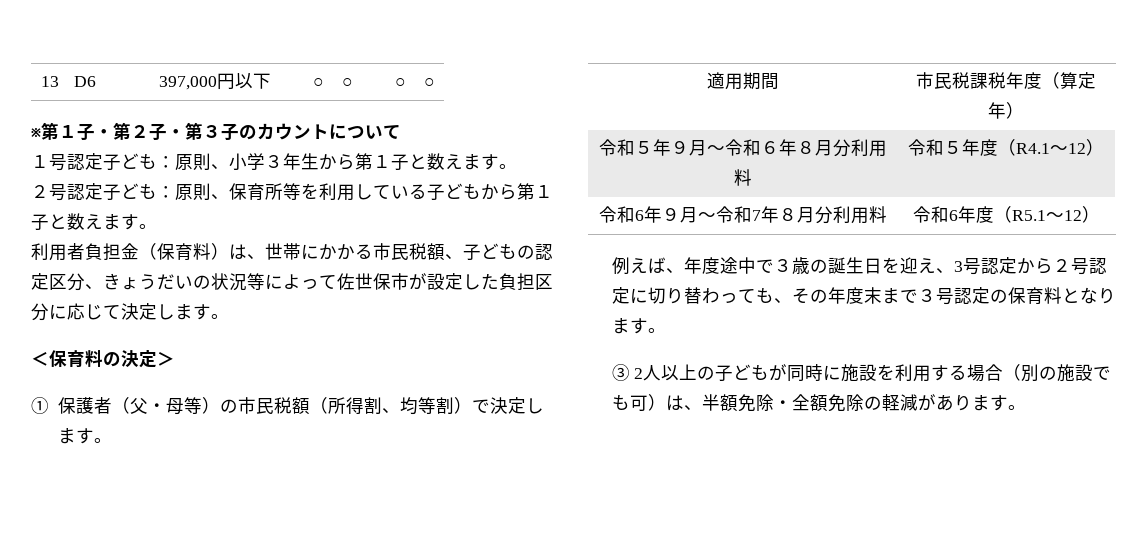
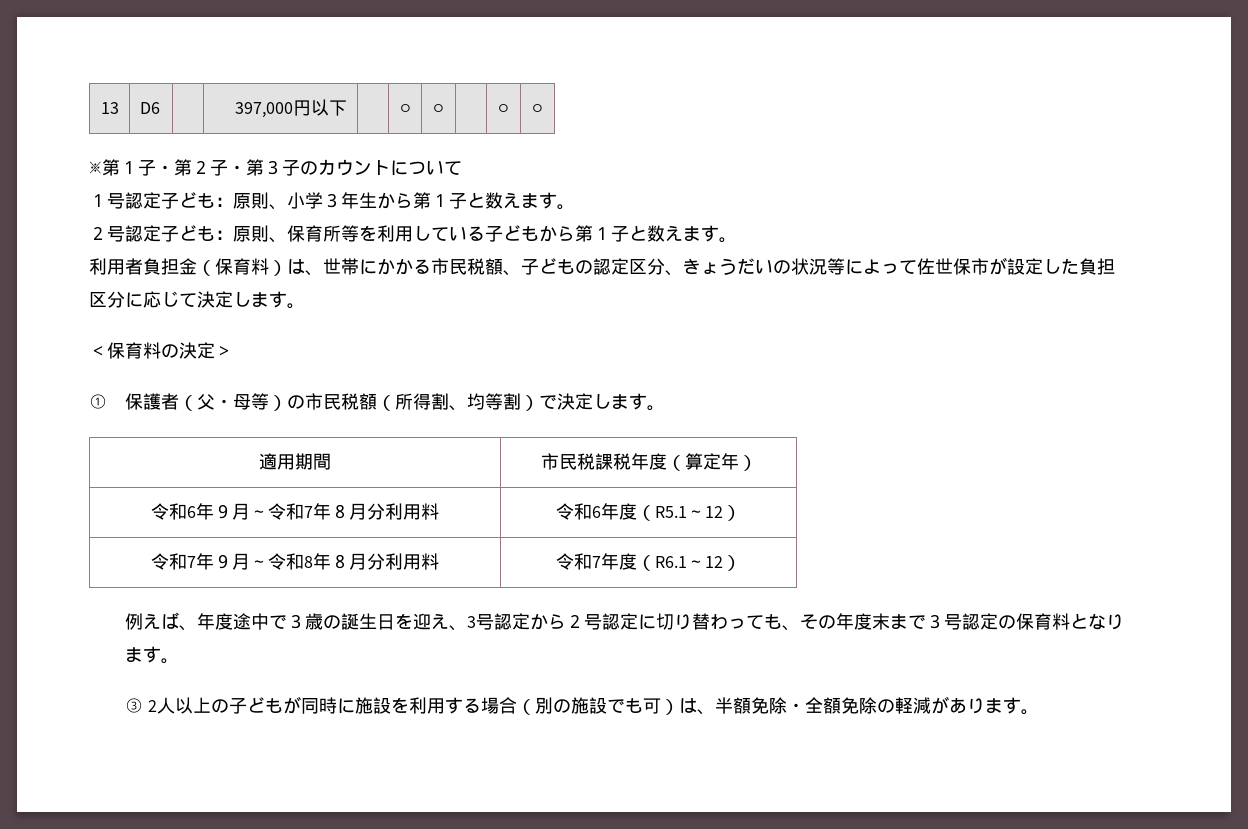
- 令和５年９月～令和６年８月分利用料 | 令和５年度（R4.1～12）
+ 令和7年９月～令和8年８月分利用料 | 令和7年度（R6.1～12）

